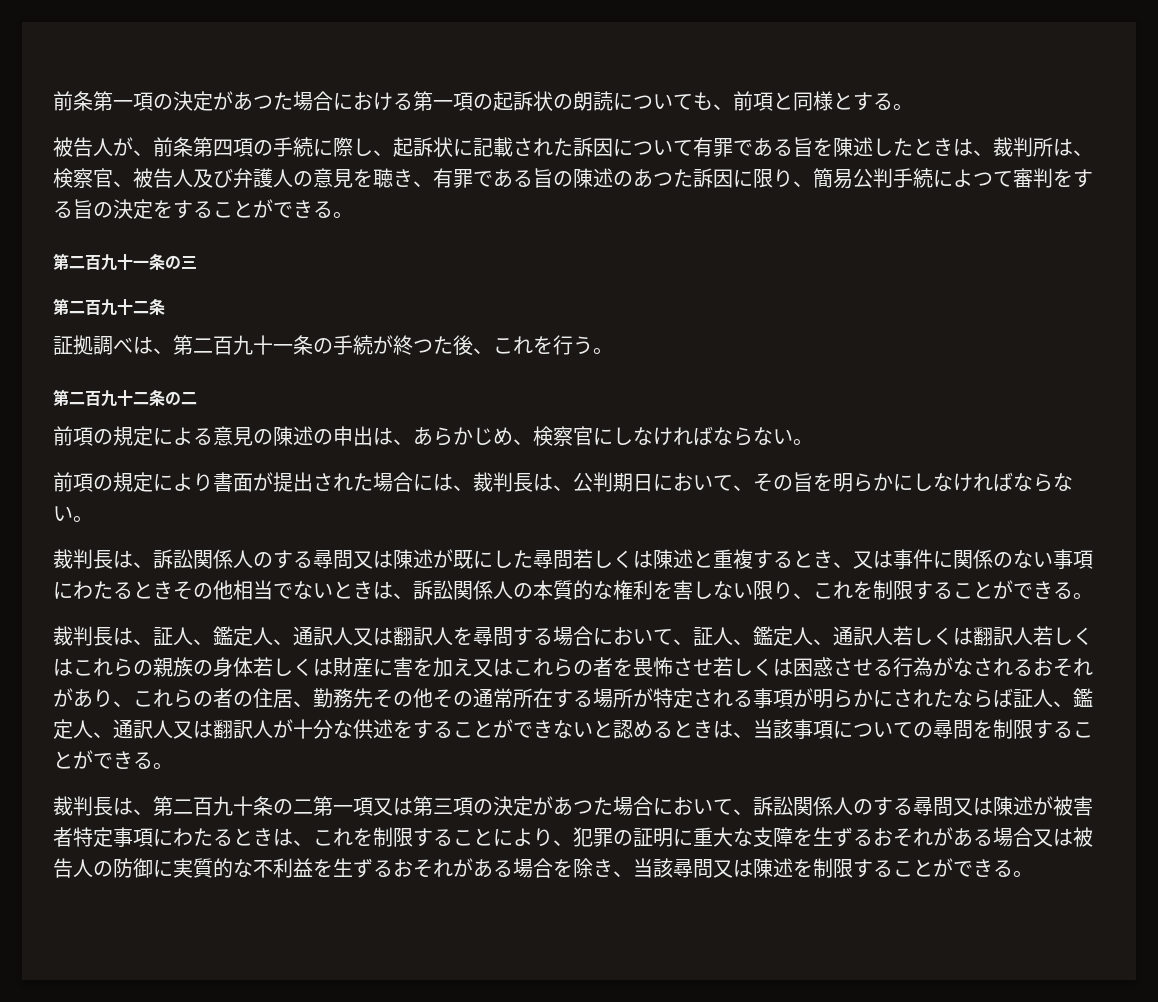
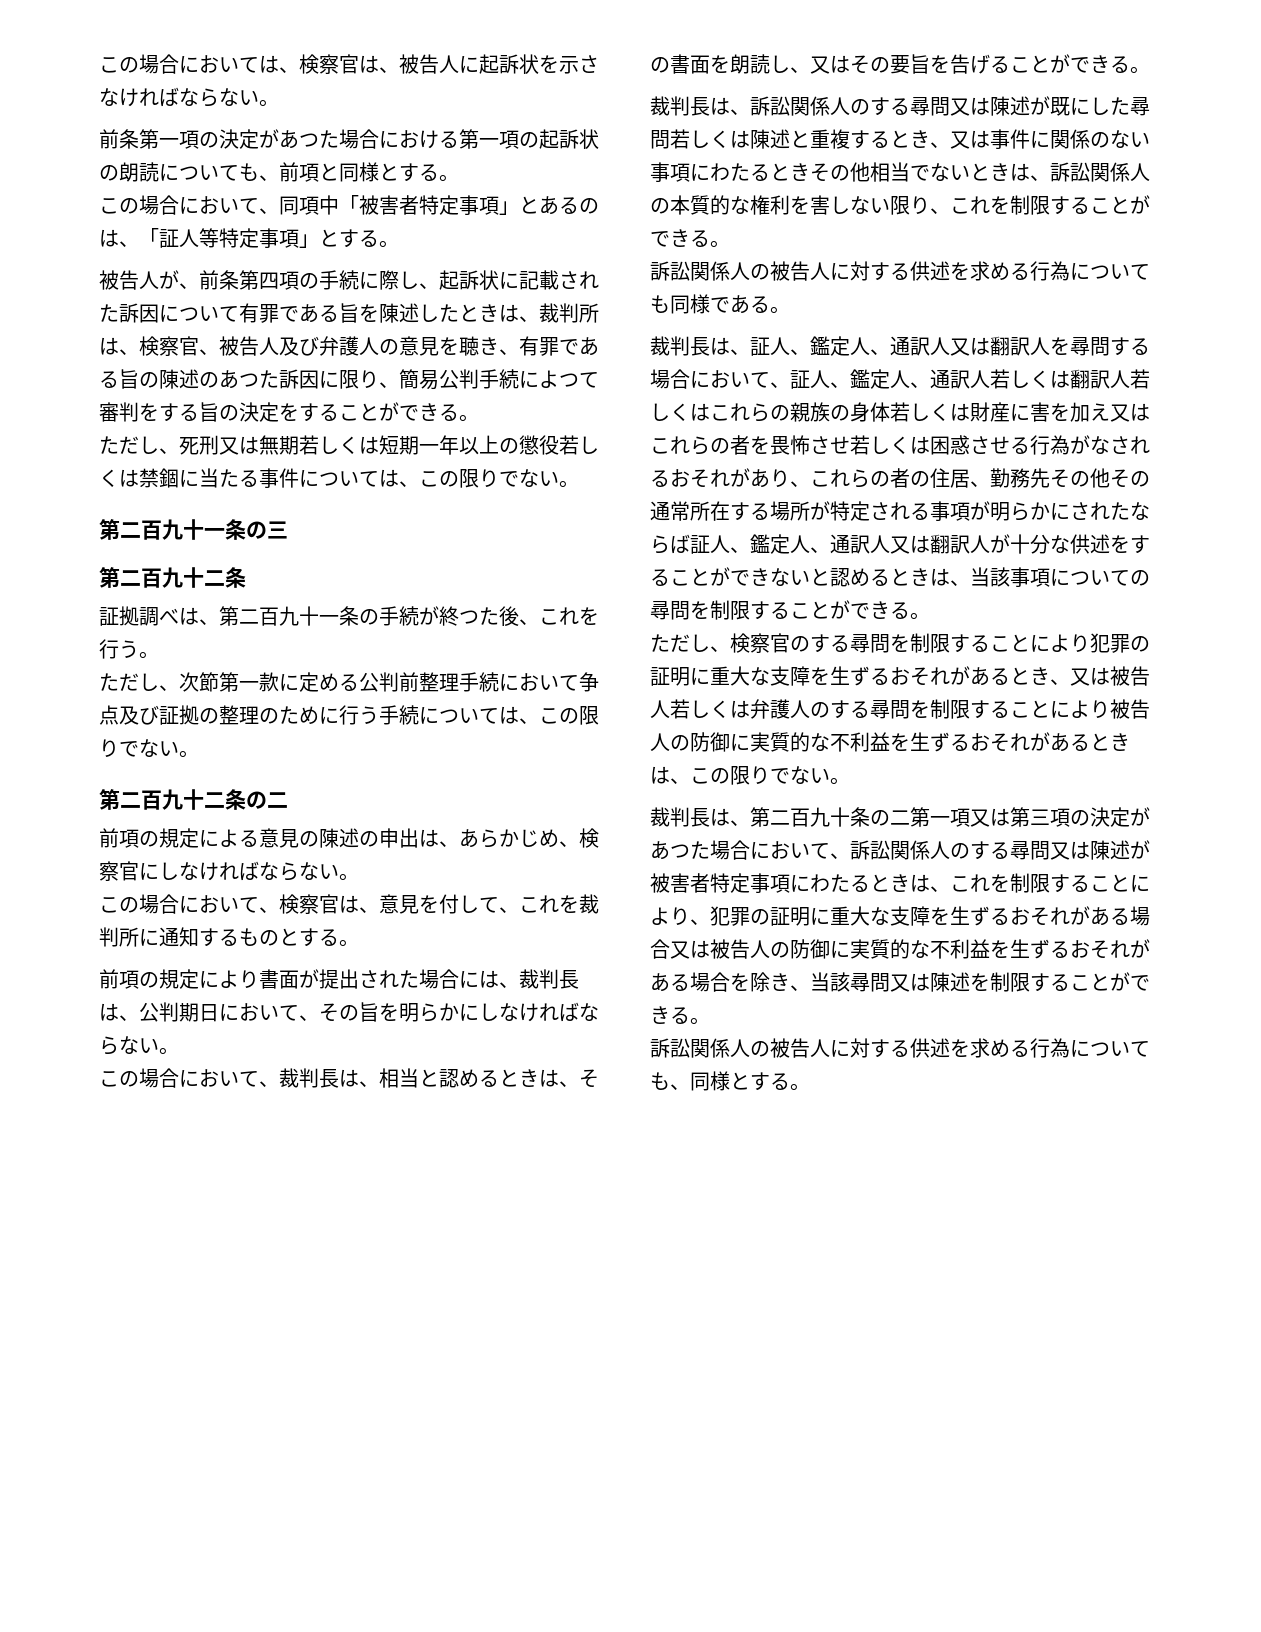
+ この場合においては、検察官は、被告人に起訴状を示さなければならない。
+ この場合において、同項中「被害者特定事項」とあるのは、「証人等特定事項」とする。
+ ただし、死刑又は無期若しくは短期一年以上の懲役若しくは禁錮に当たる事件については、この限りでない。
+ ただし、次節第一款に定める公判前整理手続において争点及び証拠の整理のために行う手続については、この限りでない。
+ この場合において、検察官は、意見を付して、これを裁判所に通知するものとする。
+ この場合において、裁判長は、相当と認めるときは、その書面を朗読し、又はその要旨を告げることができる。
+ 訴訟関係人の被告人に対する供述を求める行為についても同様である。
+ ただし、検察官のする尋問を制限することにより犯罪の証明に重大な支障を生ずるおそれがあるとき、又は被告人若しくは弁護人のする尋問を制限することにより被告人の防御に実質的な不利益を生ずるおそれがあるときは、この限りでない。
+ 訴訟関係人の被告人に対する供述を求める行為についても、同様とする。

